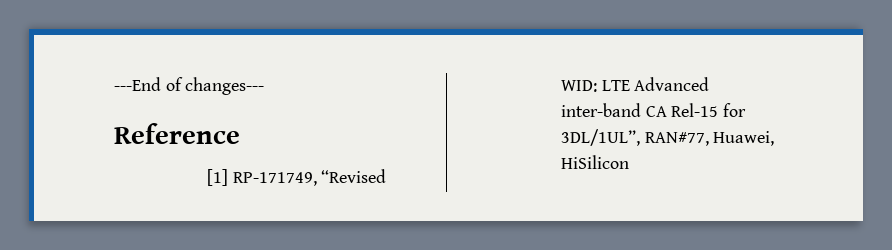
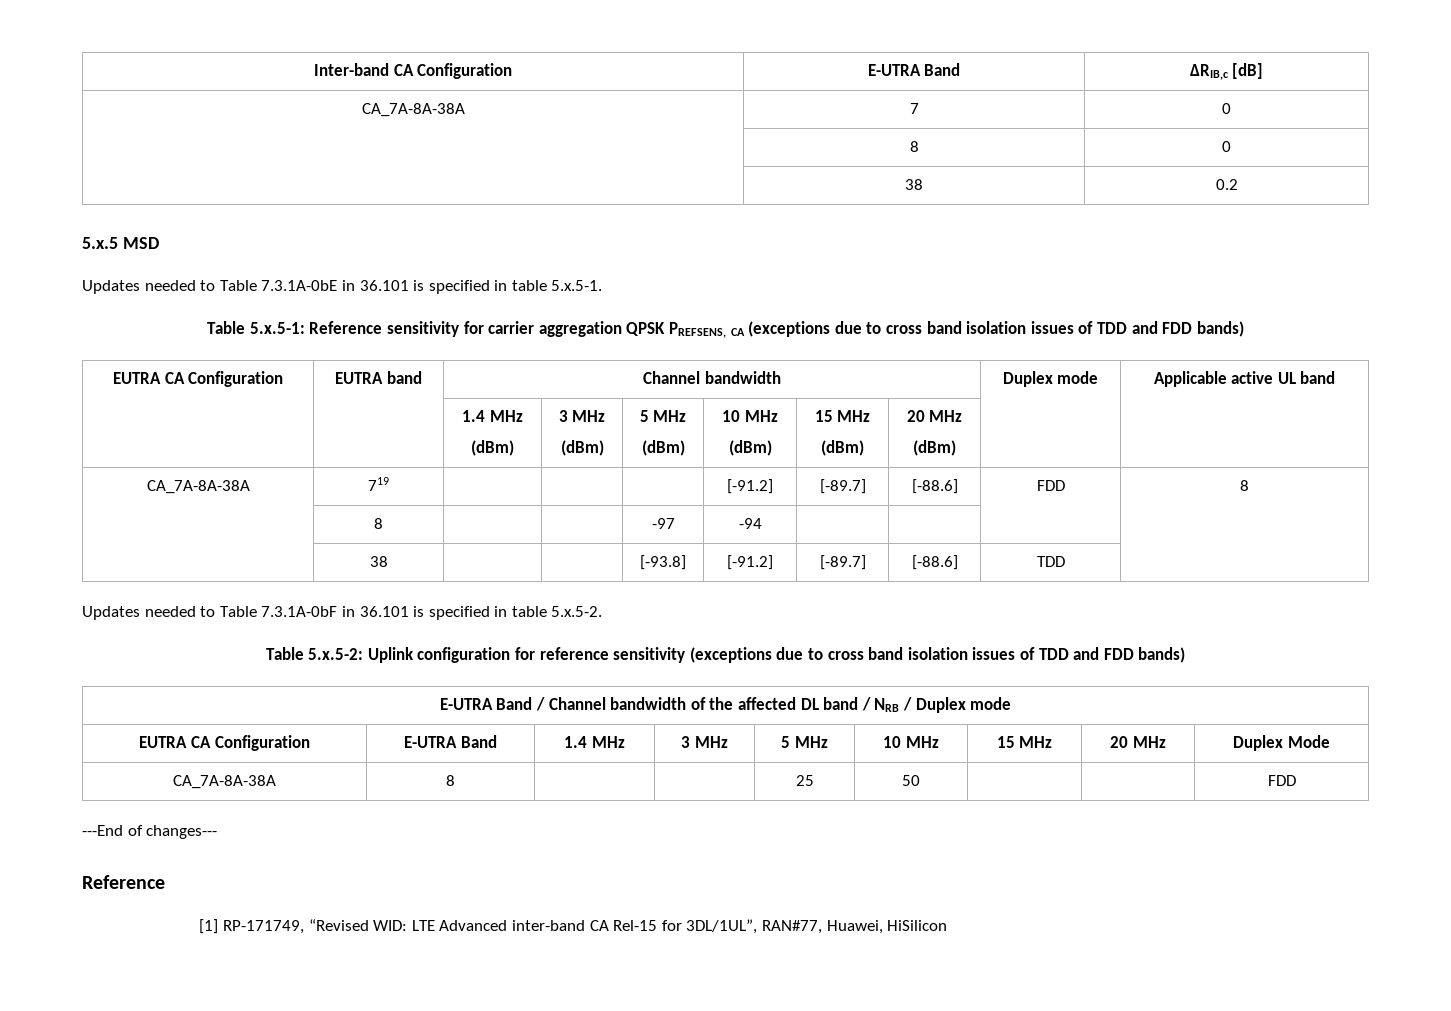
+ Inter-band CA Configuration | E-UTRA Band | ΔRIB,c [dB]
+ CA_7A-8A-38A | 7 | 0
+ | 8 | 0
+ | 38 | 0.2
+ 5.x.5 MSD
+ Updates needed to Table 7.3.1A-0bE in 36.101 is specified in table 5.x.5-1.
+ Table 5.x.5-1: Reference sensitivity for carrier aggregation QPSK PREFSENS, CA (exceptions due to cross band isolation issues of TDD and FDD bands)
+ EUTRA CA Configuration | EUTRA band | Channel bandwidth | Duplex mode | Applicable active UL band
+ | | 1.4 MHz
+ (dBm) | 3 MHz
+ (dBm) | 5 MHz
+ (dBm) | 10 MHz
+ (dBm) | 15 MHz
+ (dBm) | 20 MHz
+ (dBm) | |
+ CA_7A-8A-38A | 719 | | | | [-91.2] | [-89.7] | [-88.6] | FDD | 8
+ | 8 | | | -97 | -94 | | | |
+ | 38 | | | [-93.8] | [-91.2] | [-89.7] | [-88.6] | TDD |
+ Updates needed to Table 7.3.1A-0bF in 36.101 is specified in table 5.x.5-2.
+ Table 5.x.5-2: Uplink configuration for reference sensitivity (exceptions due to cross band isolation issues of TDD and FDD bands)
+ E-UTRA Band / Channel bandwidth of the affected DL band / NRB / Duplex mode
+ EUTRA CA Configuration | E-UTRA Band | 1.4 MHz | 3 MHz | 5 MHz | 10 MHz | 15 MHz | 20 MHz | Duplex Mode
+ CA_7A-8A-38A | 8 | | | 25 | 50 | | | FDD

